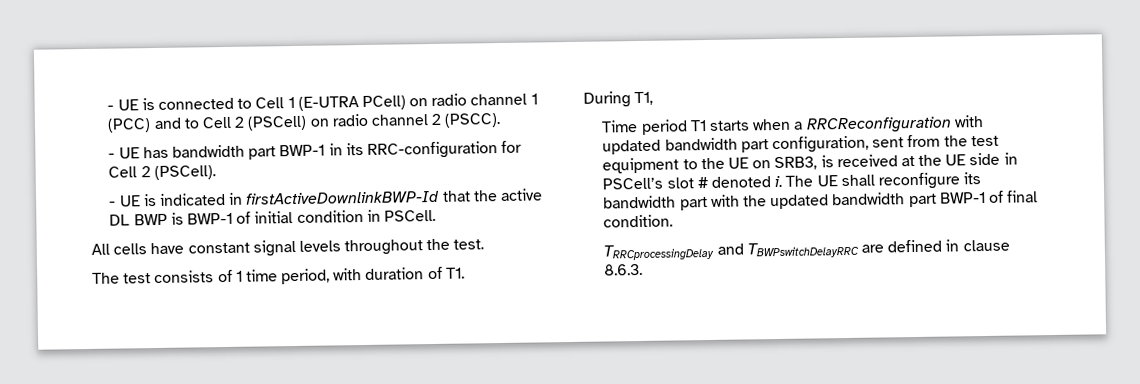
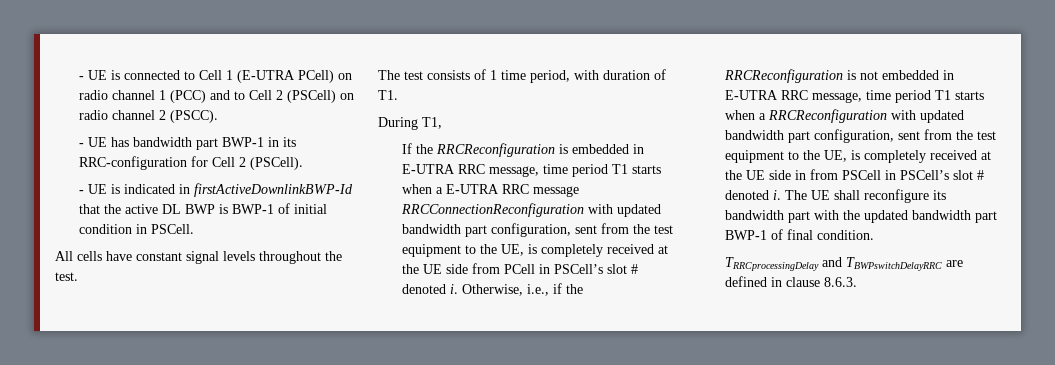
- Time period T1 starts when a RRCReconfiguration with updated bandwidth part configuration, sent from the test equipment to the UE on SRB3, is received at the UE side in PSCell’s slot # denoted i.
+ If the RRCReconfiguration is embedded in E-UTRA RRC message, time period T1 starts when a E-UTRA RRC message RRCConnectionReconfiguration with updated bandwidth part configuration, sent from the test equipment to the UE, is completely received at the UE side from PCell in PSCell’s slot # denoted i. Otherwise, i.e., if the RRCReconfiguration is not embedded in E-UTRA RRC message, time period T1 starts when a RRCReconfiguration with updated bandwidth part configuration, sent from the test equipment to the UE, is completely received at the UE side in from PSCell in PSCell’s slot # denoted i.

